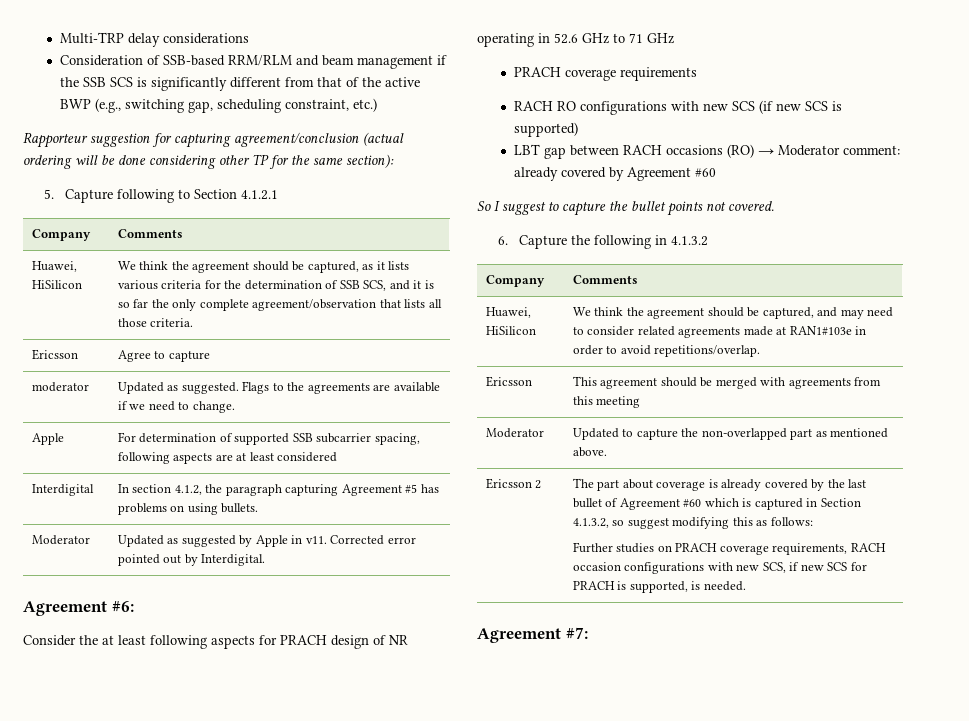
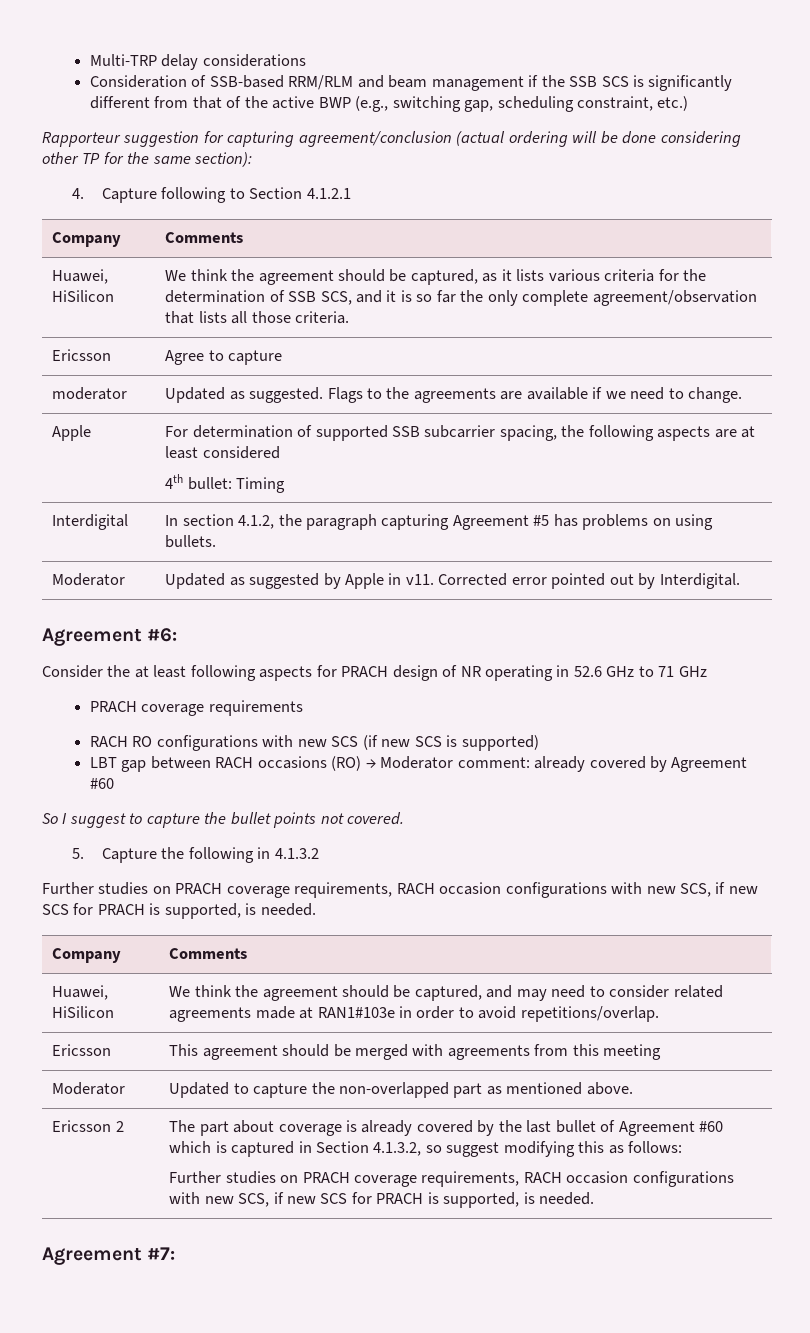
- 5. Capture following to Section 4.1.2.1
+ 4. Capture following to Section 4.1.2.1
- Apple | For determination of supported SSB subcarrier spacing, following aspects are at least considered
+ Apple | For determination of supported SSB subcarrier spacing, the following aspects are at least considered
+ 4th bullet: Timing
- 6. Capture the following in 4.1.3.2
+ 5. Capture the following in 4.1.3.2
+ Further studies on PRACH coverage requirements, RACH occasion configurations with new SCS, if new SCS for PRACH is supported, is needed.

